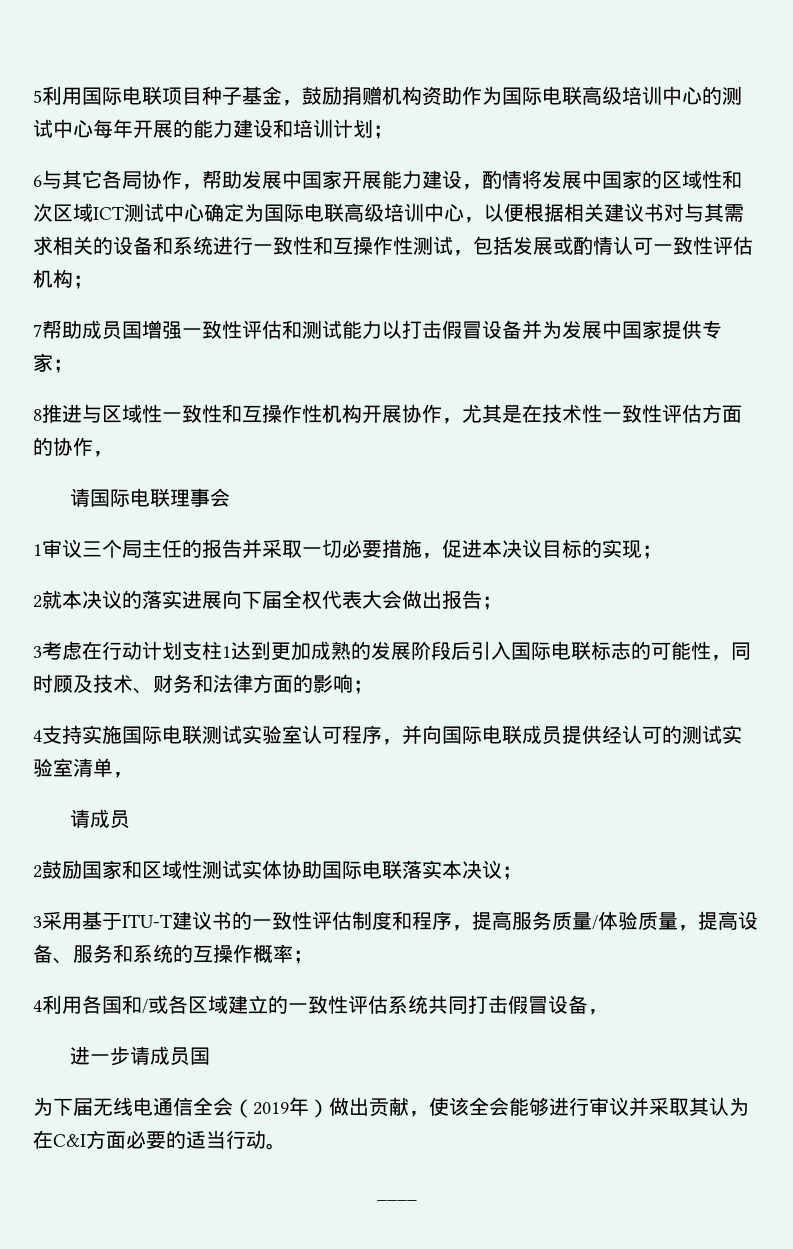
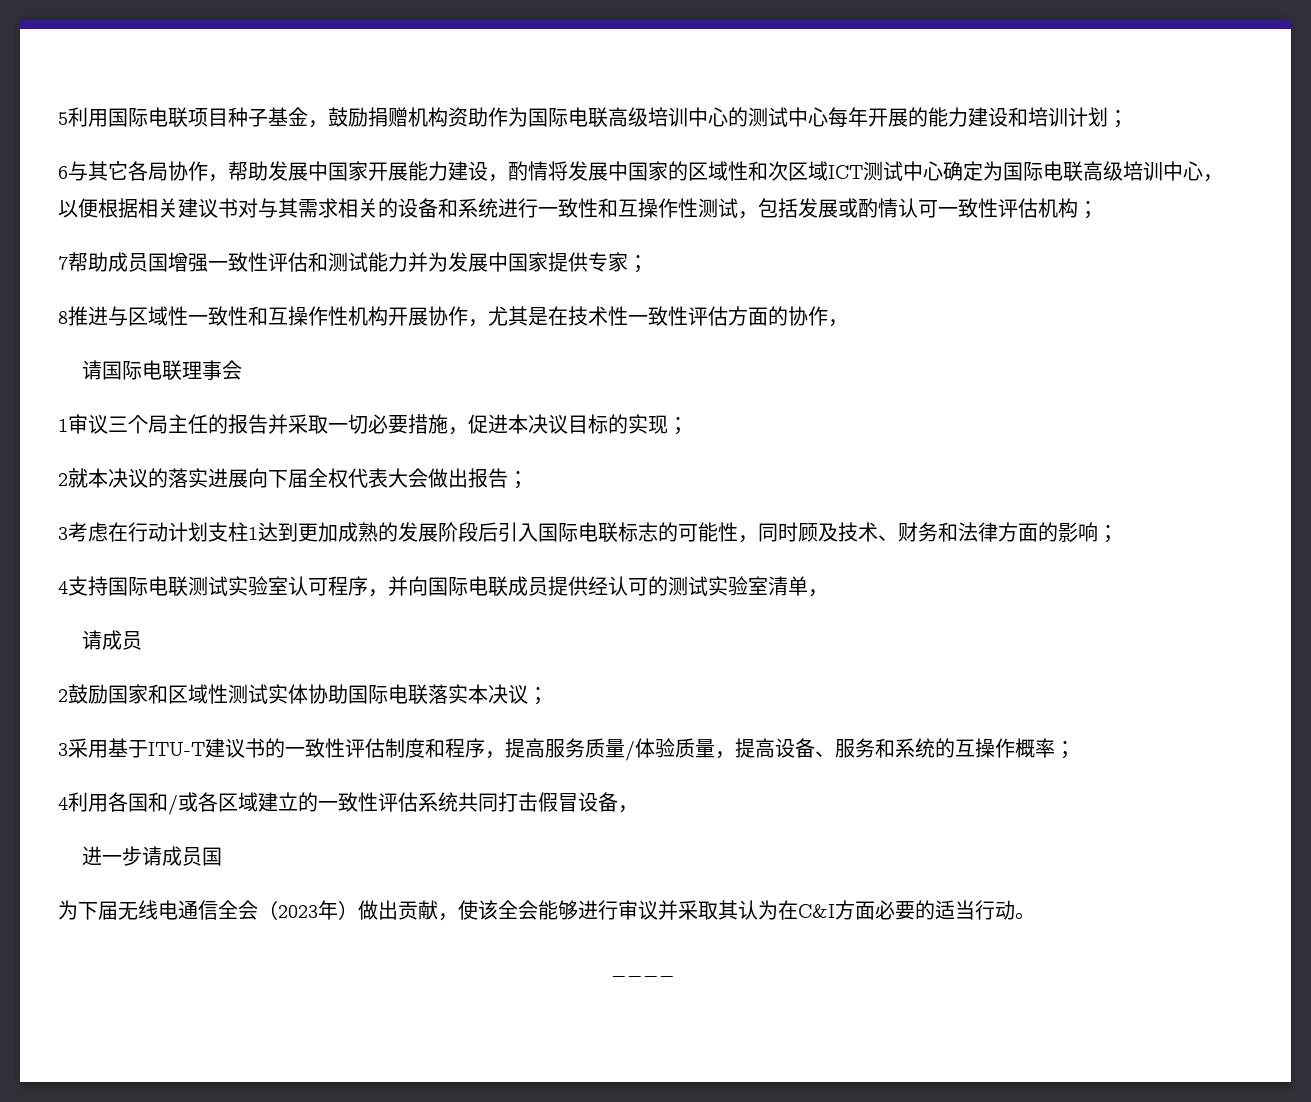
- 7帮助成员国增强一致性评估和测试能力以打击假冒设备并为发展中国家提供专家；
+ 7帮助成员国增强一致性评估和测试能力并为发展中国家提供专家；
- 4支持实施国际电联测试实验室认可程序，并向国际电联成员提供经认可的测试实验室清单，
+ 4支持国际电联测试实验室认可程序，并向国际电联成员提供经认可的测试实验室清单，
- 为下届无线电通信全会（2019年）做出贡献，使该全会能够进行审议并采取其认为在C&I方面必要的适当行动。
+ 为下届无线电通信全会（2023年）做出贡献，使该全会能够进行审议并采取其认为在C&I方面必要的适当行动。

